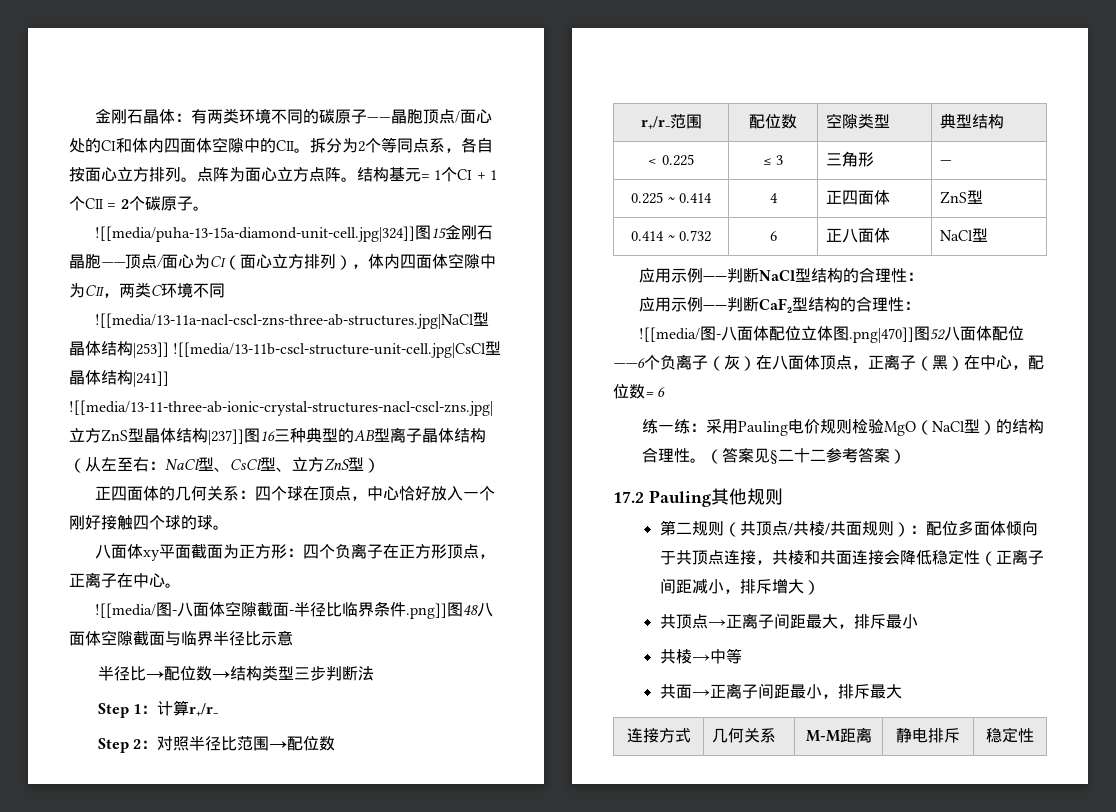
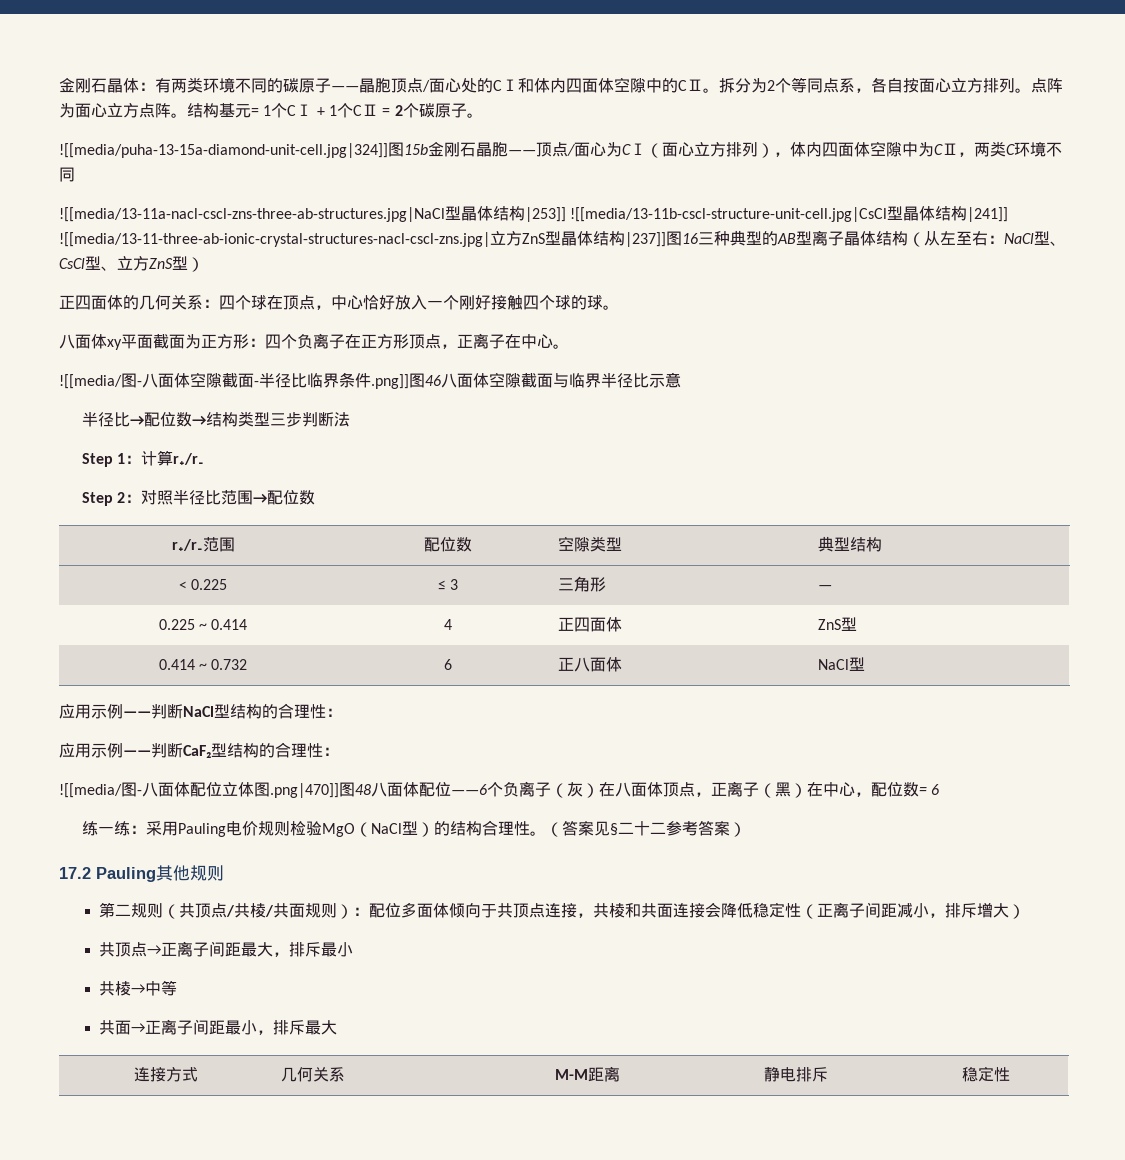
- ![[media/puha-13-15a-diamond-unit-cell.jpg|324]]图15金刚石晶胞——顶点/面心为CⅠ（面心立方排列），体内四面体空隙中为CⅡ，两类C环境不同
+ ![[media/puha-13-15a-diamond-unit-cell.jpg|324]]图15b金刚石晶胞——顶点/面心为CⅠ（面心立方排列），体内四面体空隙中为CⅡ，两类C环境不同
- ![[media/图-八面体空隙截面-半径比临界条件.png]]图48八面体空隙截面与临界半径比示意
+ ![[media/图-八面体空隙截面-半径比临界条件.png]]图46八面体空隙截面与临界半径比示意
- ![[media/图-八面体配位立体图.png|470]]图52八面体配位——6个负离子（灰）在八面体顶点，正离子（黑）在中心，配位数= 6
+ ![[media/图-八面体配位立体图.png|470]]图48八面体配位——6个负离子（灰）在八面体顶点，正离子（黑）在中心，配位数= 6

